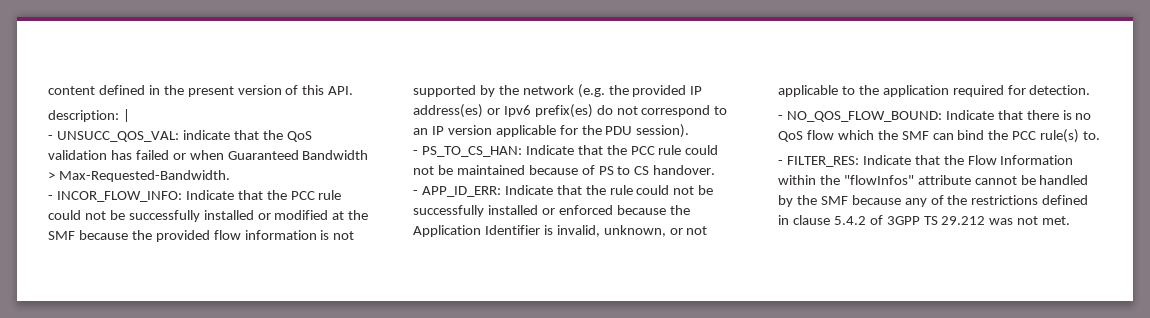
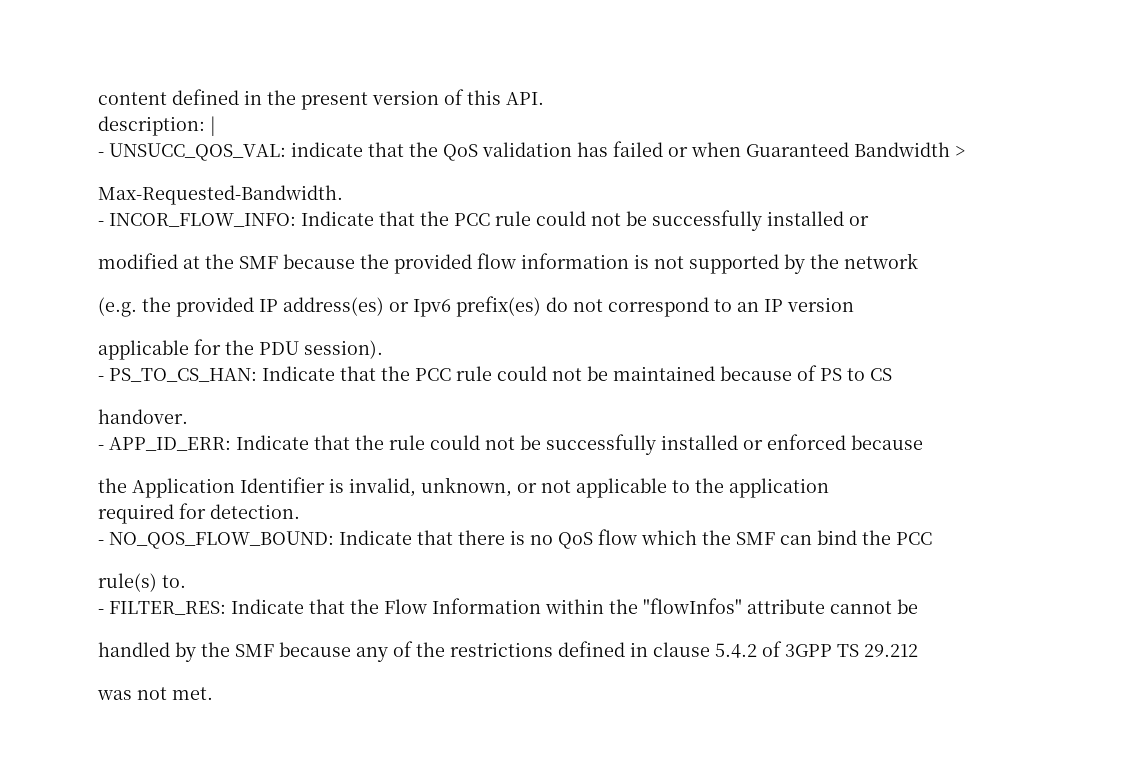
- - UNSUCC_QOS_VAL: indicate that the QoS validation has failed or when Guaranteed Bandwidth > Max-Requested-Bandwidth.
+ - UNSUCC_QOS_VAL: indicate that the QoS validation has failed or when Guaranteed Bandwidth >
+ Max-Requested-Bandwidth.
- - INCOR_FLOW_INFO: Indicate that the PCC rule could not be successfully installed or modified at the SMF because the provided flow information is not supported by the network (e.g. the provided IP address(es) or Ipv6 prefix(es) do not correspond to an IP version applicable for the PDU session).
+ - INCOR_FLOW_INFO: Indicate that the PCC rule could not be successfully installed or
+ modified at the SMF because the provided flow information is not supported by the network
+ (e.g. the provided IP address(es) or Ipv6 prefix(es) do not correspond to an IP version
+ applicable for the PDU session).
- - PS_TO_CS_HAN: Indicate that the PCC rule could not be maintained because of PS to CS handover.
+ - PS_TO_CS_HAN: Indicate that the PCC rule could not be maintained because of PS to CS
+ handover.
- - APP_ID_ERR: Indicate that the rule could not be successfully installed or enforced because the Application Identifier is invalid, unknown, or not applicable to the application required for detection.
+ - APP_ID_ERR: Indicate that the rule could not be successfully installed or enforced because
+ the Application Identifier is invalid, unknown, or not applicable to the application
+ required for detection.
- - NO_QOS_FLOW_BOUND: Indicate that there is no QoS flow which the SMF can bind the PCC rule(s) to.
+ - NO_QOS_FLOW_BOUND: Indicate that there is no QoS flow which the SMF can bind the PCC
+ rule(s) to.
- - FILTER_RES: Indicate that the Flow Information within the "flowInfos" attribute cannot be handled by the SMF because any of the restrictions defined in clause 5.4.2 of 3GPP TS 29.212 was not met.
+ - FILTER_RES: Indicate that the Flow Information within the "flowInfos" attribute cannot be
+ handled by the SMF because any of the restrictions defined in clause 5.4.2 of 3GPP TS 29.212
+ was not met.

